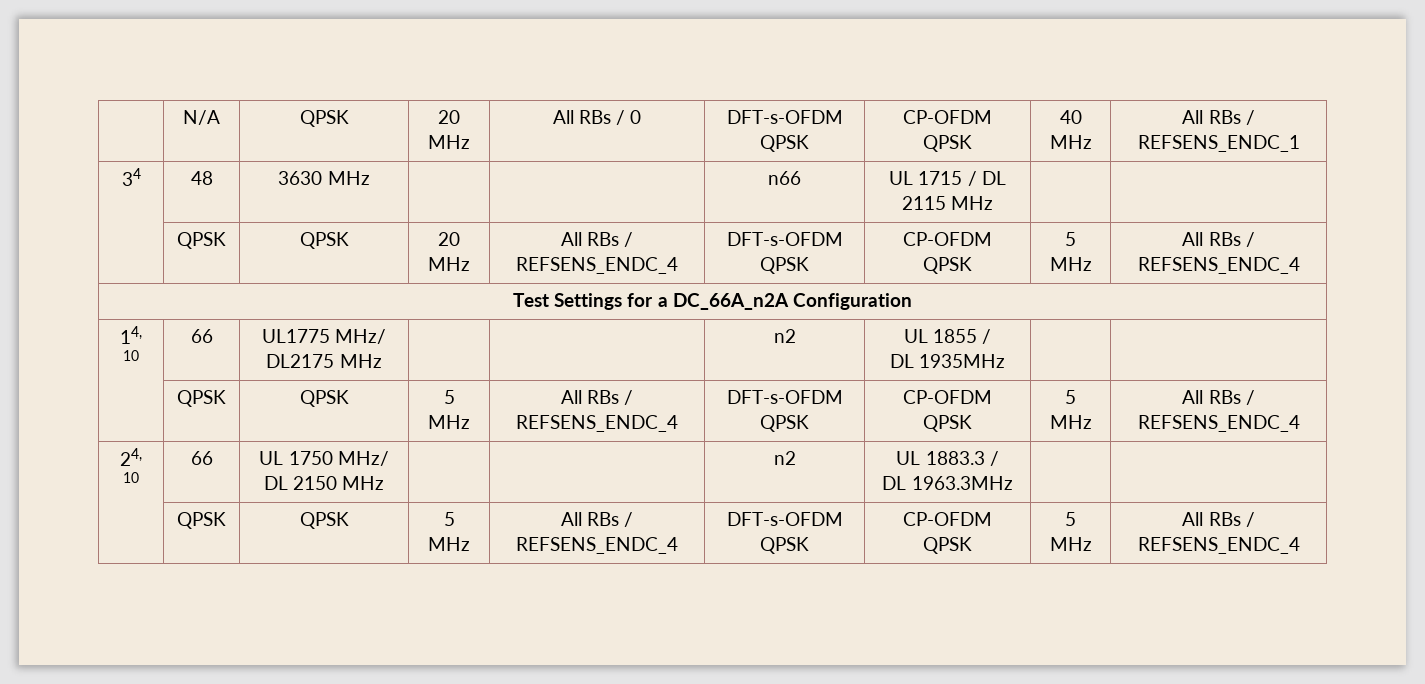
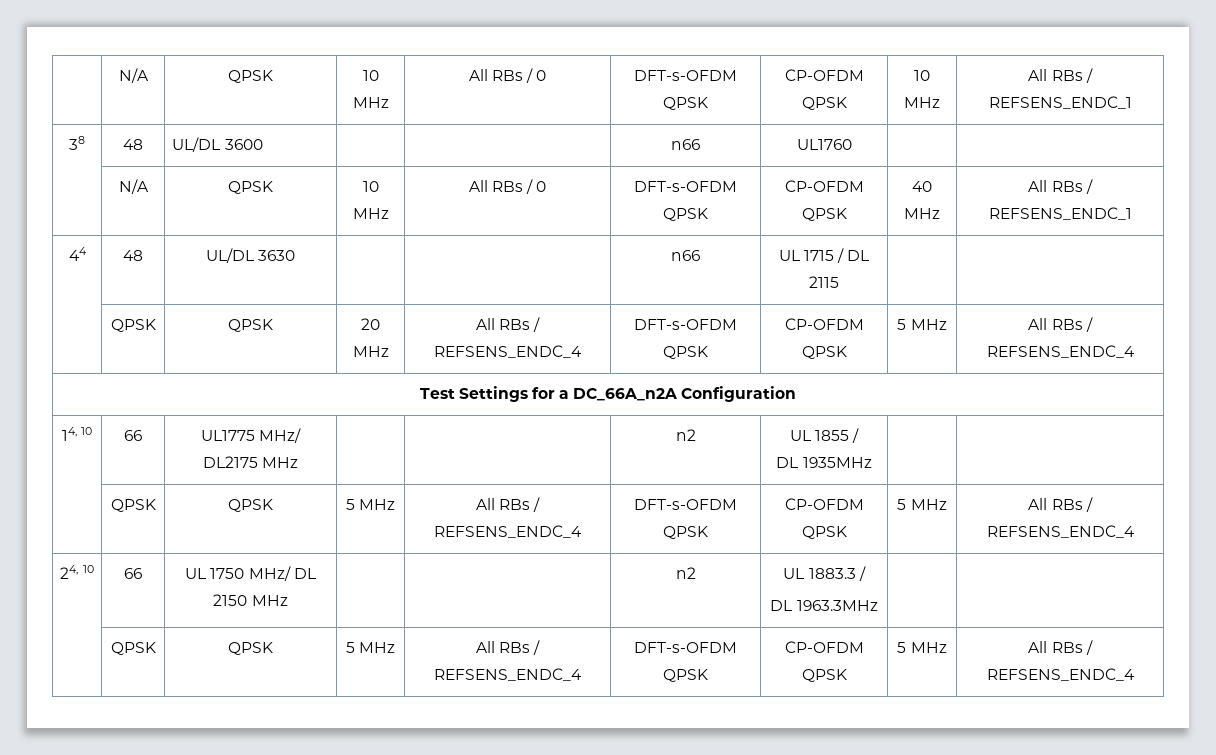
- | N/A | QPSK | 20 MHz | All RBs / 0 | DFT-s-OFDM QPSK | CP-OFDM QPSK | 40 MHz | All RBs / REFSENS_ENDC_1
+ | N/A | QPSK | 10 MHz | All RBs / 0 | DFT-s-OFDM QPSK | CP-OFDM QPSK | 10 MHz | All RBs / REFSENS_ENDC_1
+ 38 | 48 | UL/DL 3600 | | | n66 | UL1760 | |
+ | N/A | QPSK | 10 MHz | All RBs / 0 | DFT-s-OFDM QPSK | CP-OFDM QPSK | 40 MHz | All RBs / REFSENS_ENDC_1
- 34 | 48 | 3630 MHz | | | n66 | UL 1715 / DL 2115 MHz | |
+ 44 | 48 | UL/DL 3630 | | | n66 | UL 1715 / DL 2115 | |

